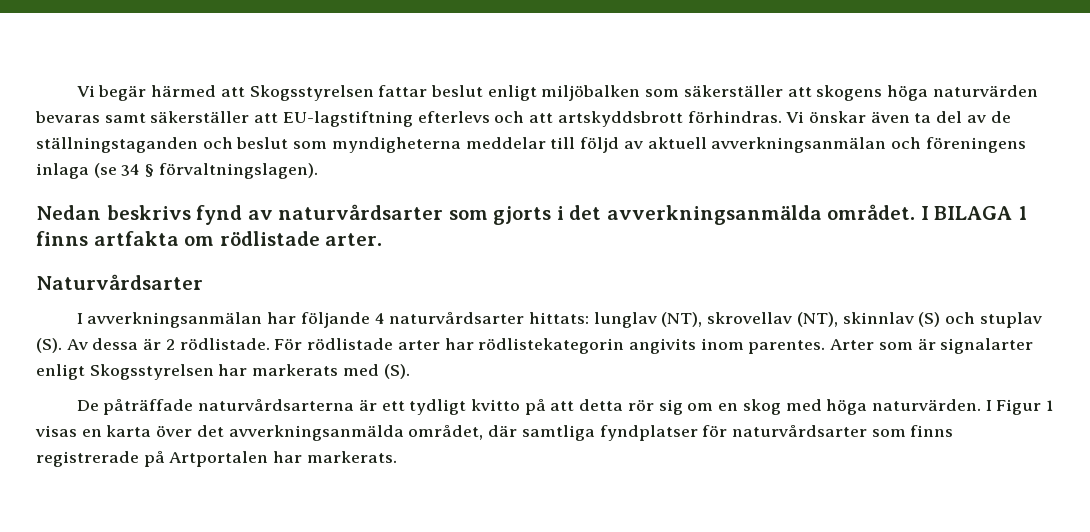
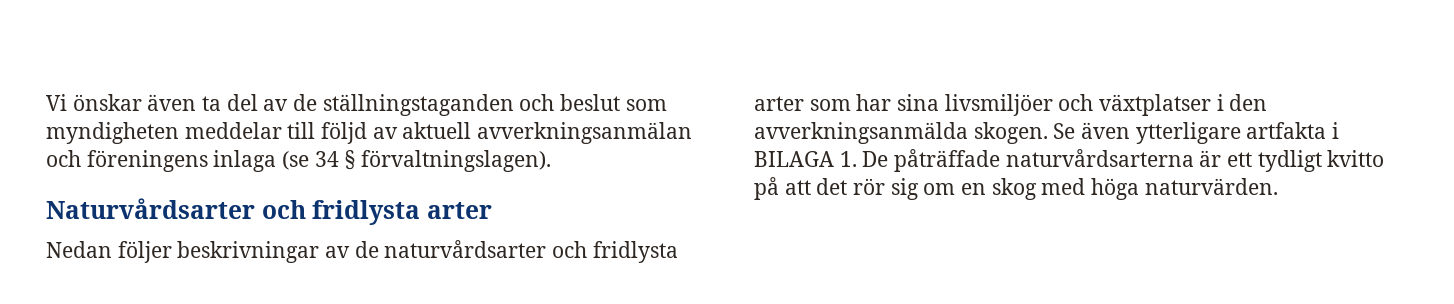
- Vi begär härmed att Skogsstyrelsen fattar beslut enligt miljöbalken som säkerställer att skogens höga naturvärden bevaras samt säkerställer att EU-lagstiftning efterlevs och att artskyddsbrott förhindras. Vi önskar även ta del av de ställningstaganden och beslut som myndigheterna meddelar till följd av aktuell avverkningsanmälan och föreningens inlaga (se 34 § förvaltningslagen).
+ Vi önskar även ta del av de ställningstaganden och beslut som myndigheten meddelar till följd av aktuell avverkningsanmälan och föreningens inlaga (se 34 § förvaltningslagen).
- Nedan beskrivs fynd av naturvårdsarter som gjorts i det avverkningsanmälda området. I BILAGA 1 finns artfakta om rödlistade arter.
- Naturvårdsarter
- I avverkningsanmälan har följande 4 naturvårdsarter hittats: lunglav (NT), skrovellav (NT), skinnlav (S) och stuplav (S). Av dessa är 2 rödlistade. För rödlistade arter har rödlistekategorin angivits inom parentes. Arter som är signalarter enligt Skogsstyrelsen har markerats med (S).
- De påträffade naturvårdsarterna är ett tydligt kvitto på att detta rör sig om en skog med höga naturvärden. I Figur 1 visas en karta över det avverkningsanmälda området, där samtliga fyndplatser för naturvårdsarter som finns registrerade på Artportalen har markerats.
+ Naturvårdsarter och fridlysta arter
+ Nedan följer beskrivningar av de naturvårdsarter och fridlysta arter som har sina livsmiljöer och växtplatser i den avverkningsanmälda skogen. Se även ytterligare artfakta i BILAGA 1. De påträffade naturvårdsarterna är ett tydligt kvitto på att det rör sig om en skog med höga naturvärden.

